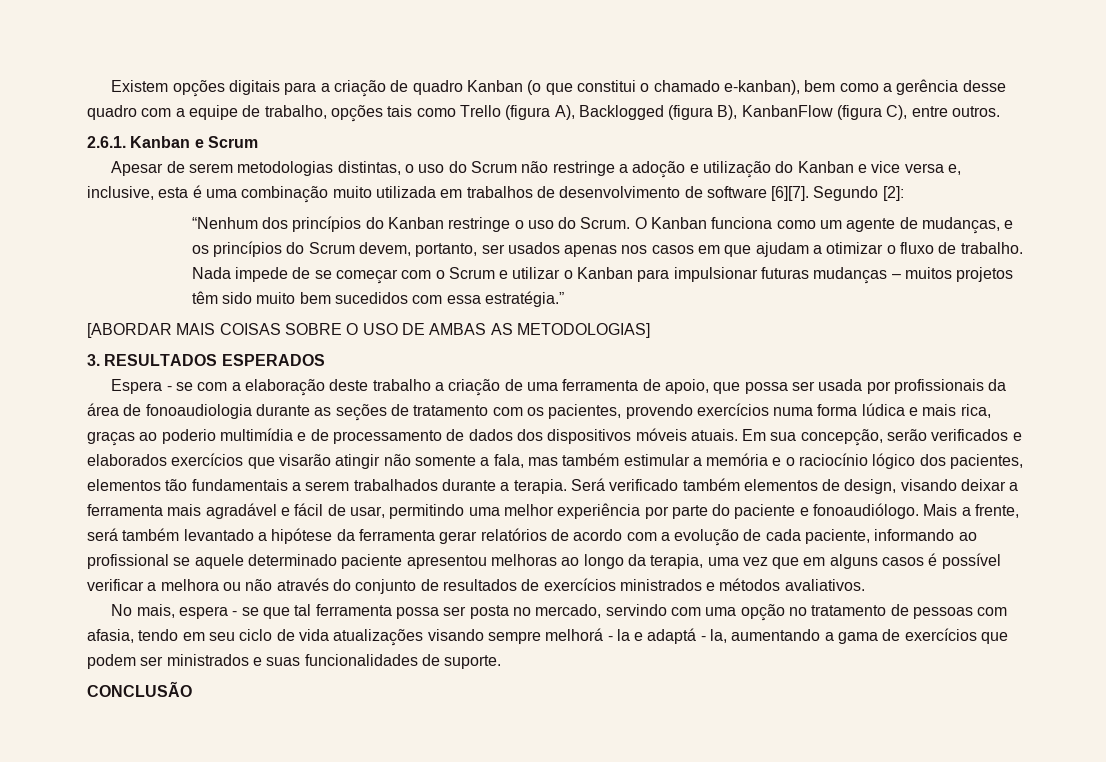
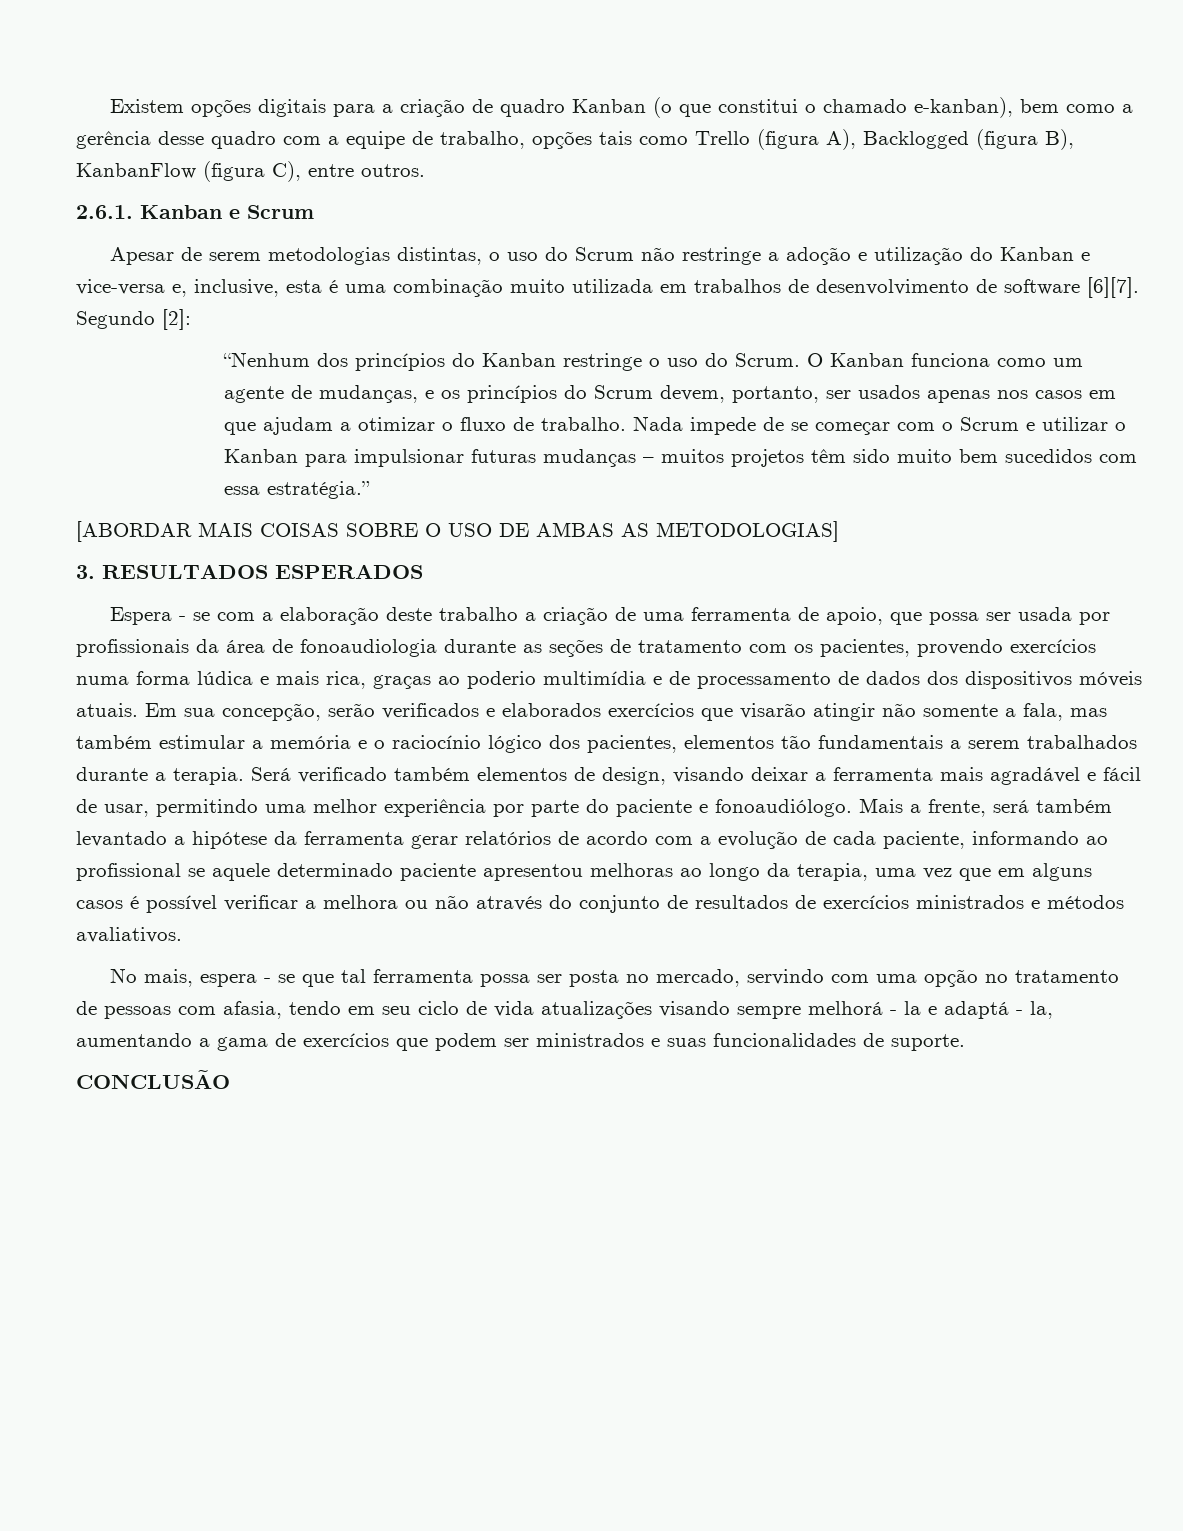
- Apesar de serem metodologias distintas, o uso do Scrum não restringe a adoção e utilização do Kanban e vice versa e, inclusive, esta é uma combinação muito utilizada em trabalhos de desenvolvimento de software [6][7].
+ Apesar de serem metodologias distintas, o uso do Scrum não restringe a adoção e utilização do Kanban e vice-versa e, inclusive, esta é uma combinação muito utilizada em trabalhos de desenvolvimento de software [6][7].

